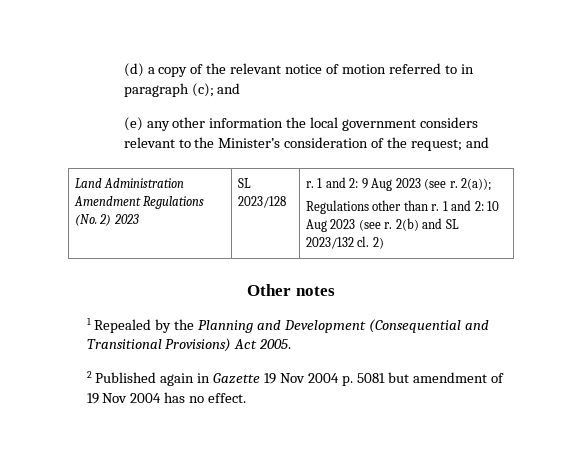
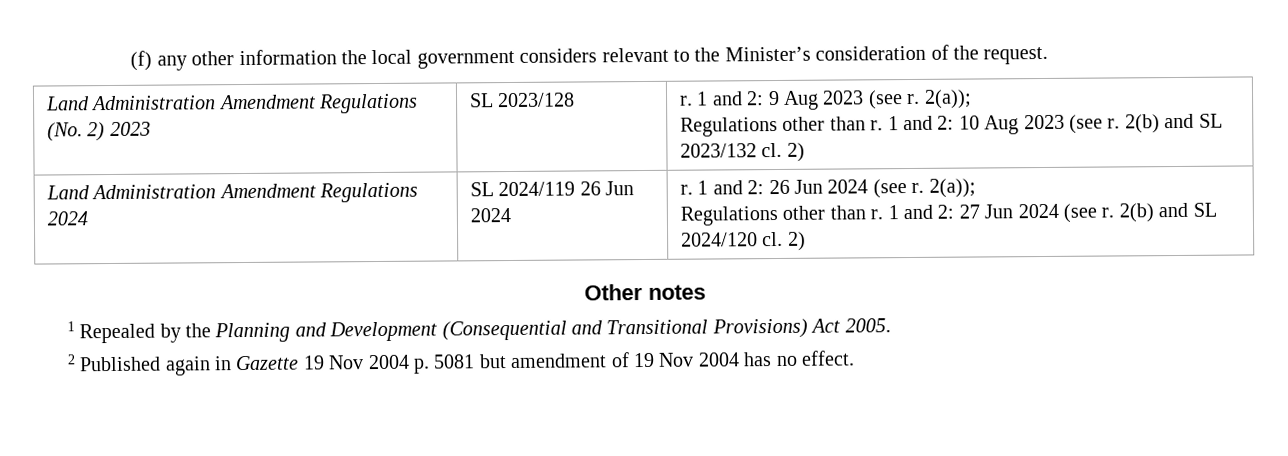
- (d) a copy of the relevant notice of motion referred to in paragraph (c); and
- (e) any other information the local government considers relevant to the Minister’s consideration of the request; and
+ (f) any other information the local government considers relevant to the Minister’s consideration of the request.
+ Land Administration Amendment Regulations 2024 | SL 2024/119 26 Jun 2024 | r. 1 and 2: 26 Jun 2024 (see r. 2(a));
+ Regulations other than r. 1 and 2: 27 Jun 2024 (see r. 2(b) and SL 2024/120 cl. 2)

